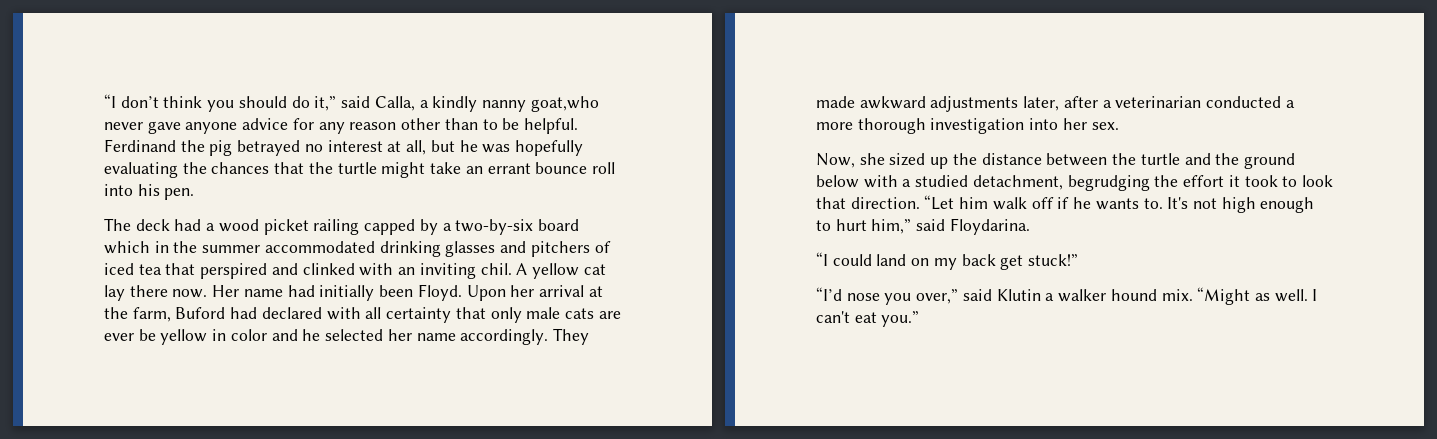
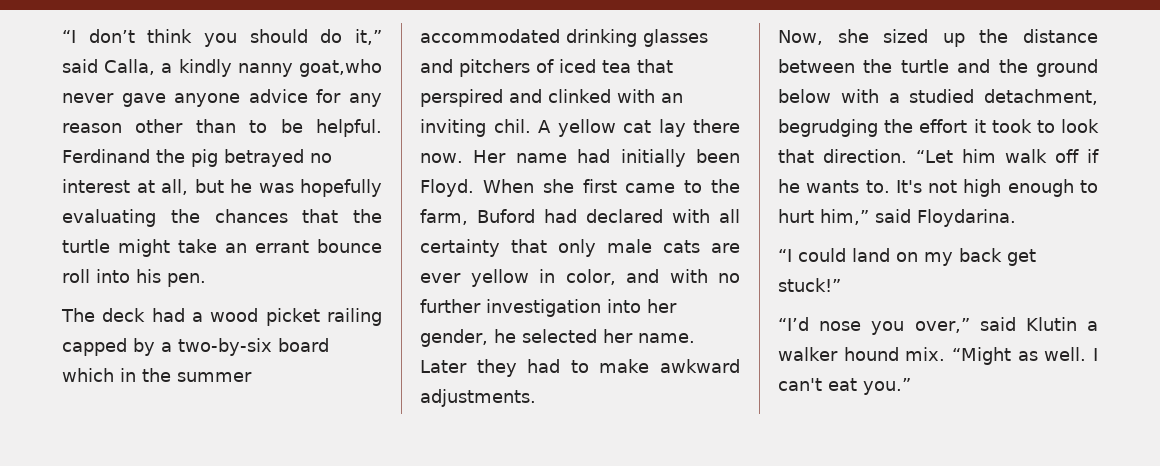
- Upon her arrival at the farm, Buford had declared with all certainty that only male cats are ever be yellow in color and he selected her name accordingly. They made awkward adjustments later, after a veterinarian conducted a more thorough investigation into her sex.
+ When she first came to the farm, Buford had declared with all certainty that only male cats are ever yellow in color, and with no further investigation into her gender, he selected her name. Later they had to make awkward adjustments.

